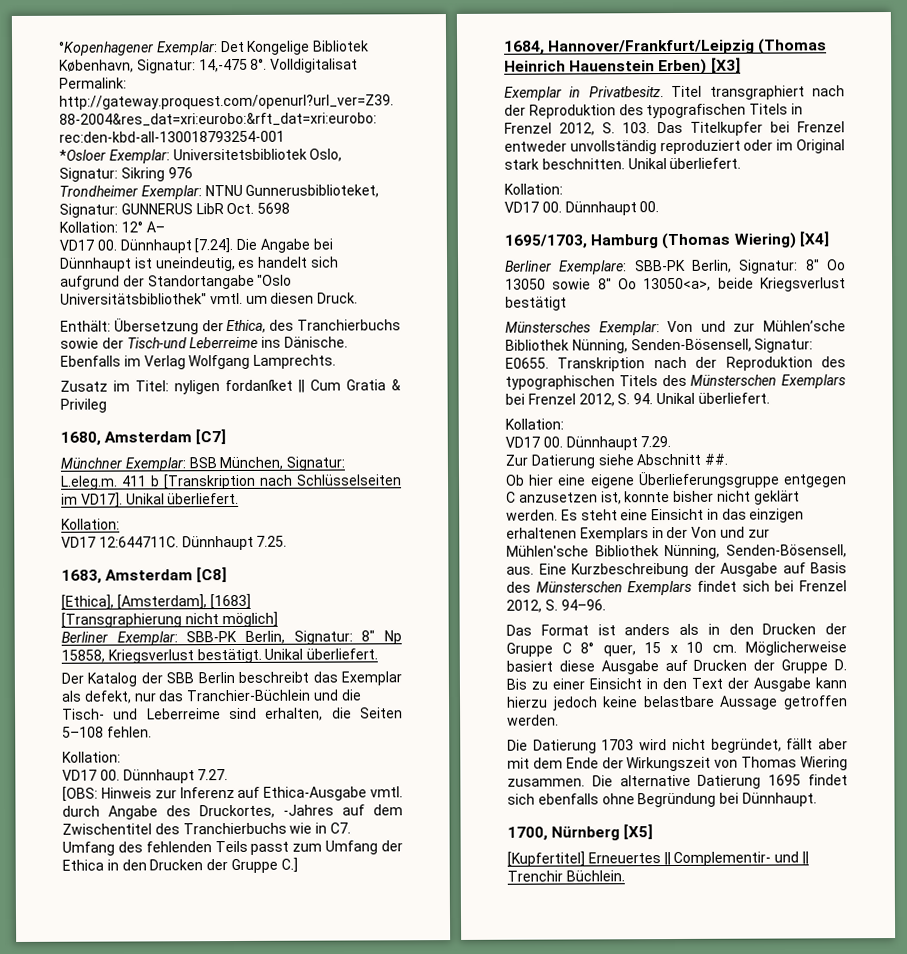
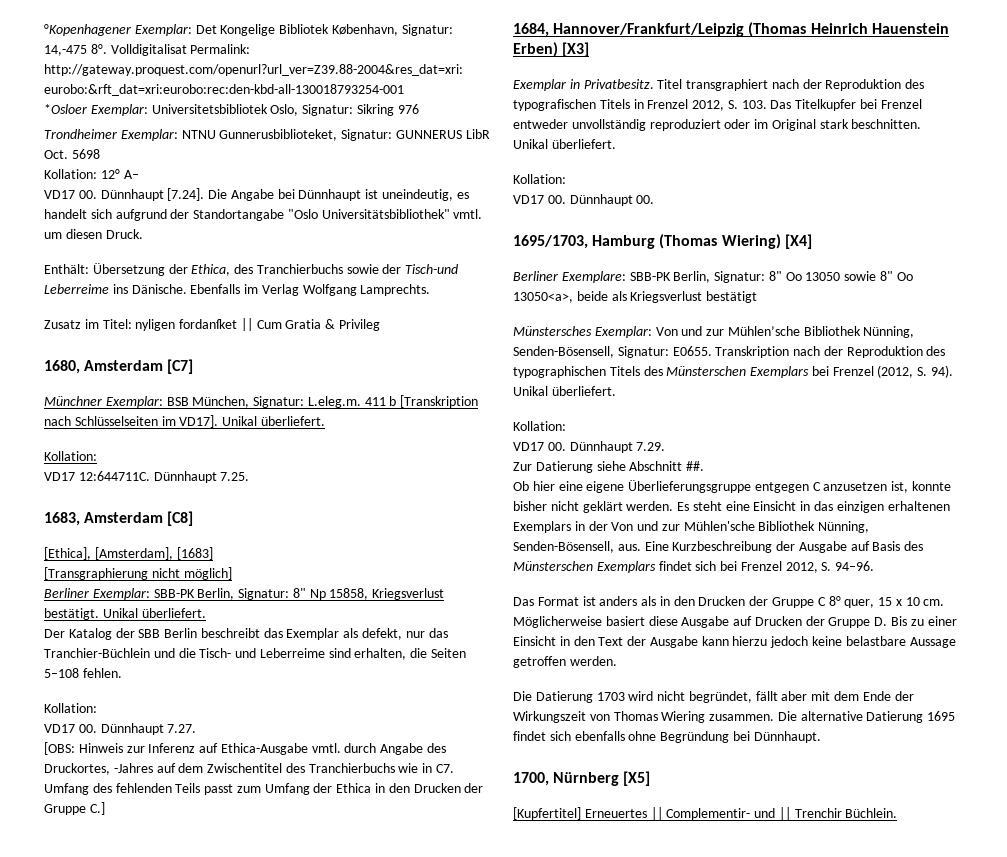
- Berliner Exemplare: SBB-PK Berlin, Signatur: 8" Oo 13050 sowie 8" Oo 13050<a>, beide Kriegsverlust bestätigt
+ Berliner Exemplare: SBB-PK Berlin, Signatur: 8" Oo 13050 sowie 8" Oo 13050<a>, beide als Kriegsverlust bestätigt
- Transkription nach der Reproduktion des typographischen Titels des Münsterschen Exemplars bei Frenzel 2012, S. 94. Unikal überliefert.
+ Transkription nach der Reproduktion des typographischen Titels des Münsterschen Exemplars bei Frenzel (2012, S. 94). Unikal überliefert.

